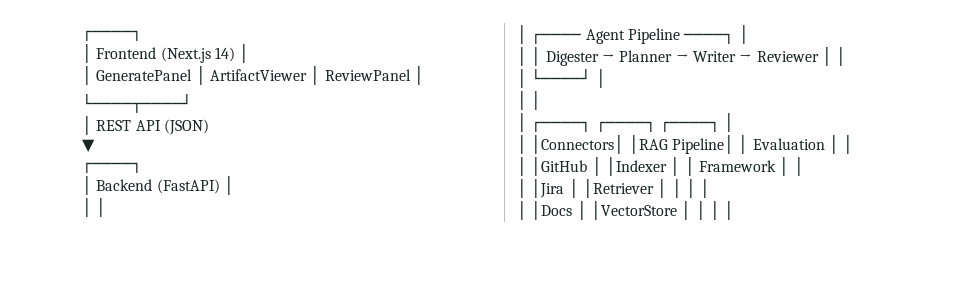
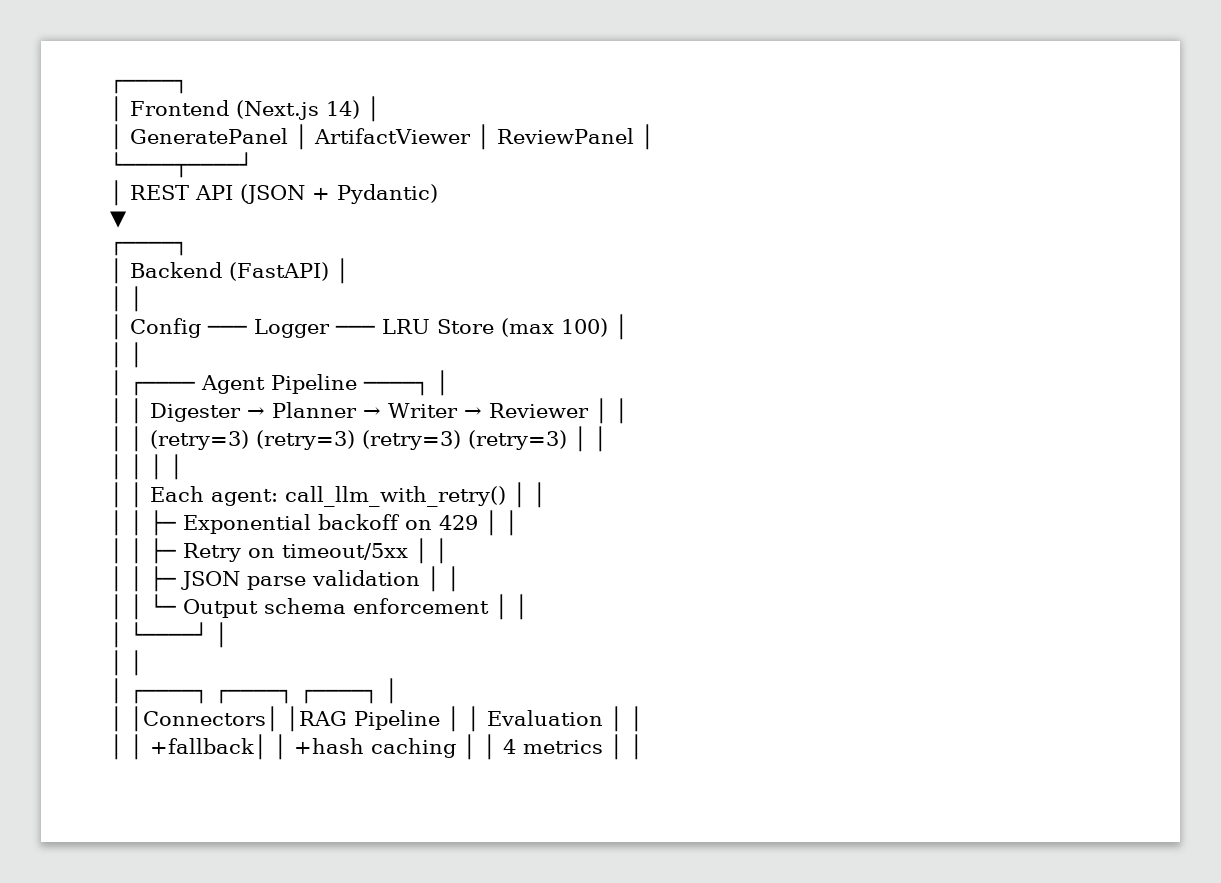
- │ REST API (JSON)
+ │ REST API (JSON + Pydantic)
+ │ Config ─── Logger ─── LRU Store (max 100) │
+ │ │
+ │ │ (retry=3) (retry=3) (retry=3) (retry=3) │ │
+ │ │ │ │
+ │ │ Each agent: call_llm_with_retry() │ │
+ │ │ ├─ Exponential backoff on 429 │ │
+ │ │ ├─ Retry on timeout/5xx │ │
+ │ │ ├─ JSON parse validation │ │
+ │ │ └─ Output schema enforcement │ │
- │ │Connectors│ │RAG Pipeline│ │ Evaluation │ │
+ │ │Connectors│ │RAG Pipeline │ │ Evaluation │ │
- │ │GitHub │ │Indexer │ │ Framework │ │
- │ │Jira │ │Retriever │ │ │ │
- │ │Docs │ │VectorStore │ │ │ │
+ │ │ +fallback│ │ +hash caching │ │ 4 metrics │ │

